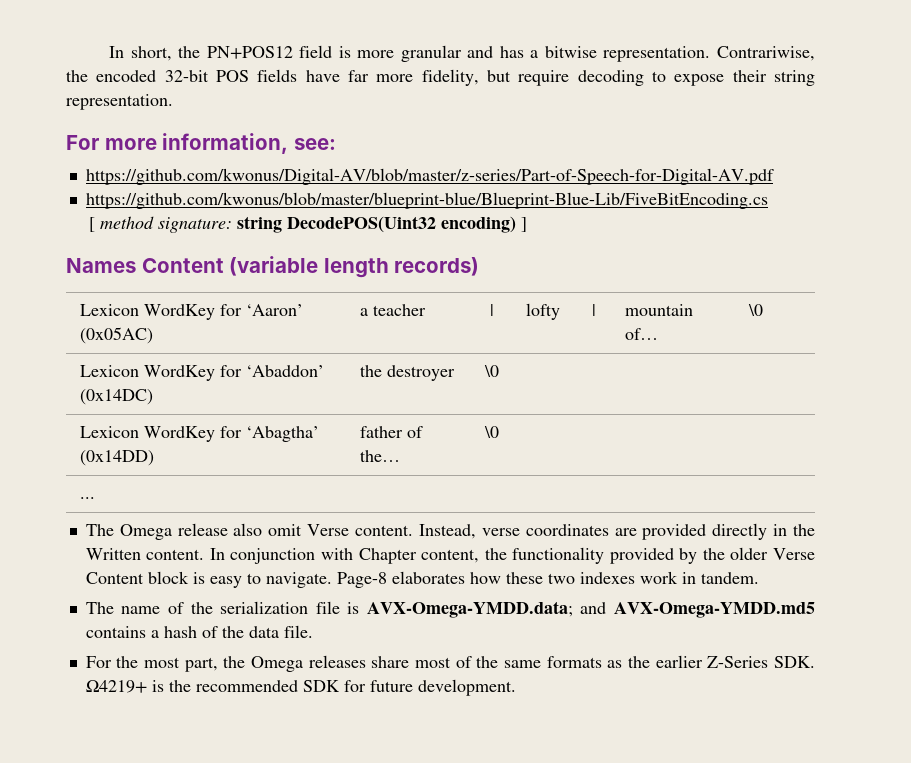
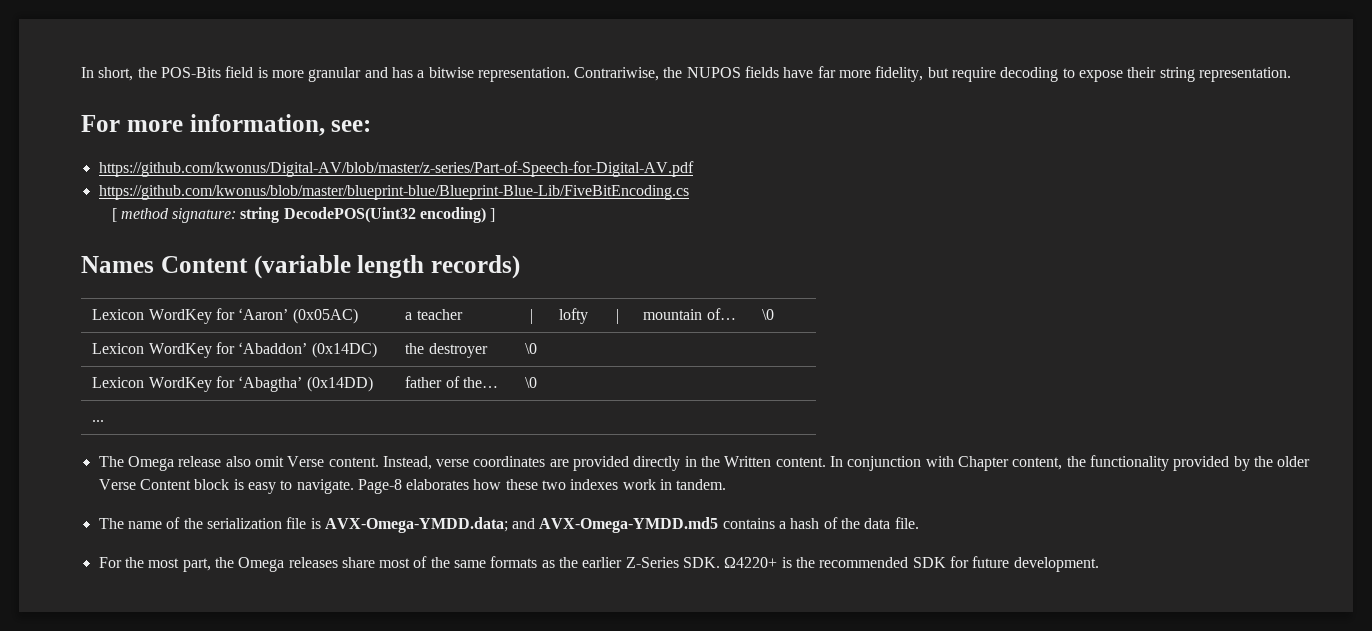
- In short, the PN+POS12 field is more granular and has a bitwise representation.
+ In short, the POS-Bits field is more granular and has a bitwise representation.
- Contrariwise, the encoded 32-bit POS fields have far more fidelity, but require decoding to expose their string representation.
+ Contrariwise, the NUPOS fields have far more fidelity, but require decoding to expose their string representation.
- For the most part, the Omega releases share most of the same formats as the earlier Z-Series SDK. Ω4219+ is the recommended SDK for future development.
+ For the most part, the Omega releases share most of the same formats as the earlier Z-Series SDK. Ω4220+ is the recommended SDK for future development.

